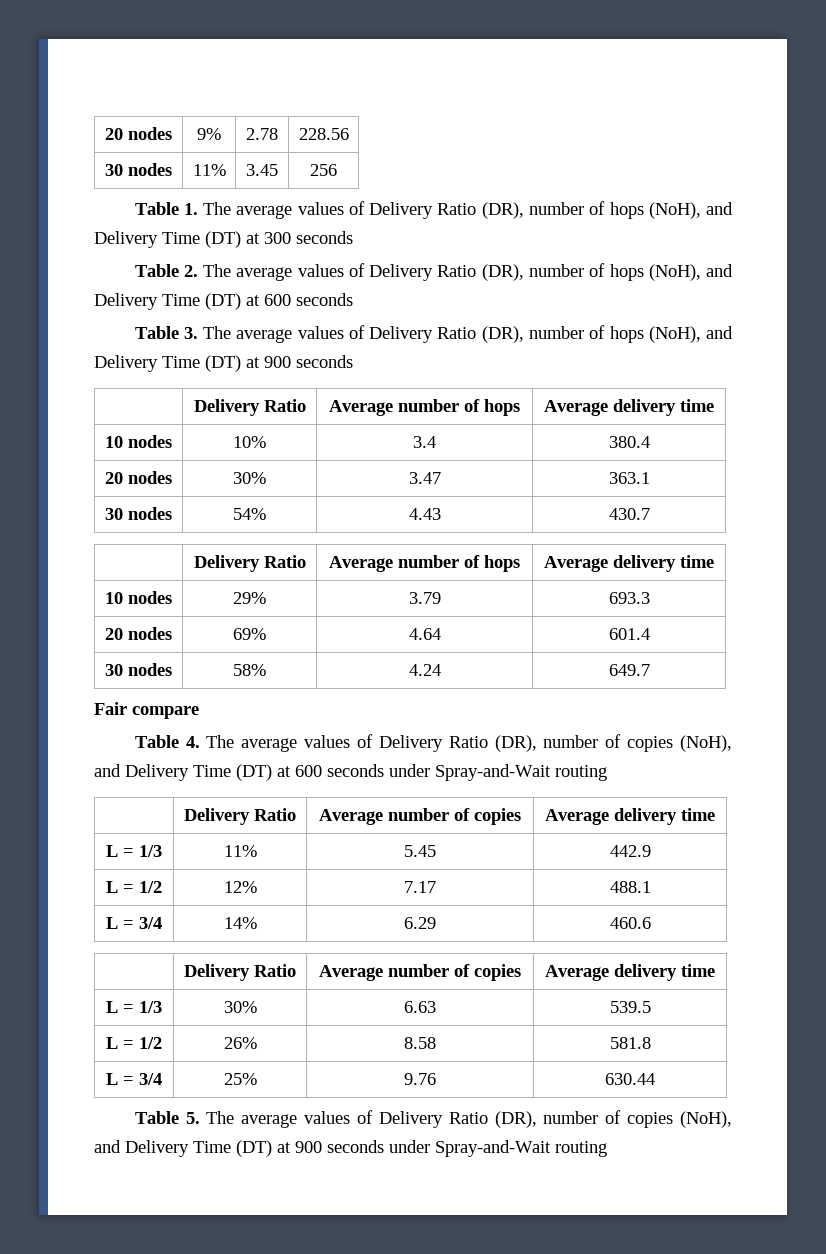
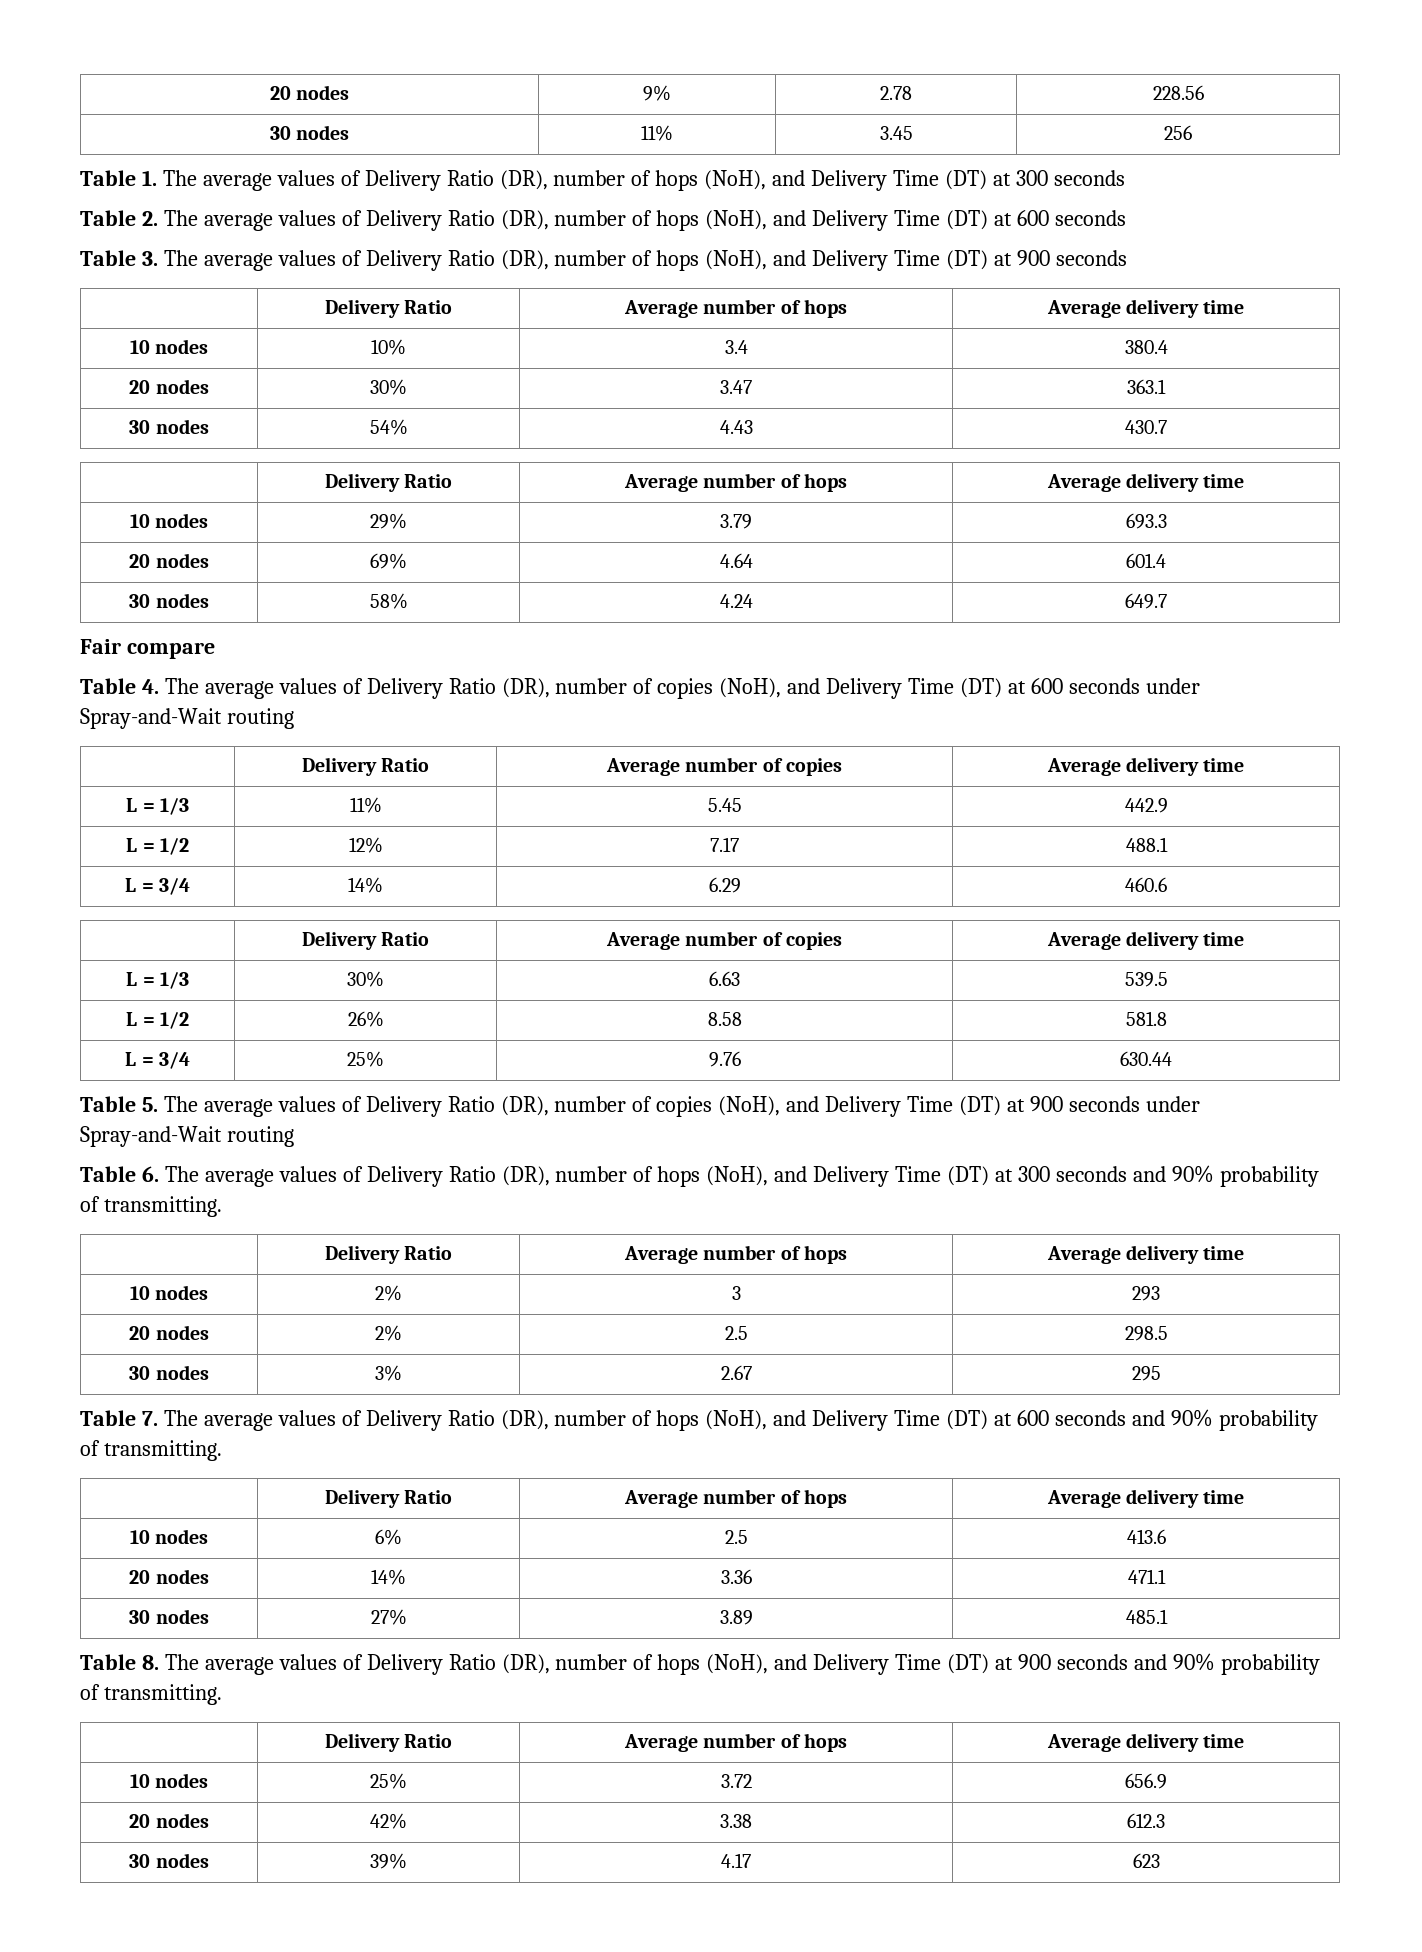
+ Table 6. The average values of Delivery Ratio (DR), number of hops (NoH), and Delivery Time (DT) at 300 seconds and 90% probability of transmitting.
+ | Delivery Ratio | Average number of hops | Average delivery time
+ 10 nodes | 2% | 3 | 293
+ 20 nodes | 2% | 2.5 | 298.5
+ 30 nodes | 3% | 2.67 | 295
+ Table 7. The average values of Delivery Ratio (DR), number of hops (NoH), and Delivery Time (DT) at 600 seconds and 90% probability of transmitting.
+ | Delivery Ratio | Average number of hops | Average delivery time
+ 10 nodes | 6% | 2.5 | 413.6
+ 20 nodes | 14% | 3.36 | 471.1
+ 30 nodes | 27% | 3.89 | 485.1
+ Table 8. The average values of Delivery Ratio (DR), number of hops (NoH), and Delivery Time (DT) at 900 seconds and 90% probability of transmitting.
+ | Delivery Ratio | Average number of hops | Average delivery time
+ 10 nodes | 25% | 3.72 | 656.9
+ 20 nodes | 42% | 3.38 | 612.3
+ 30 nodes | 39% | 4.17 | 623

